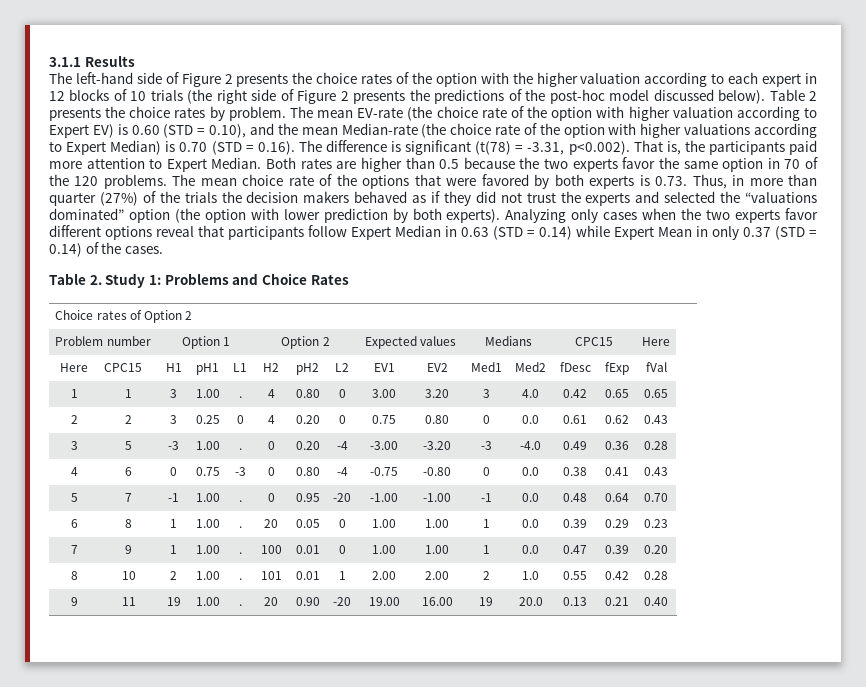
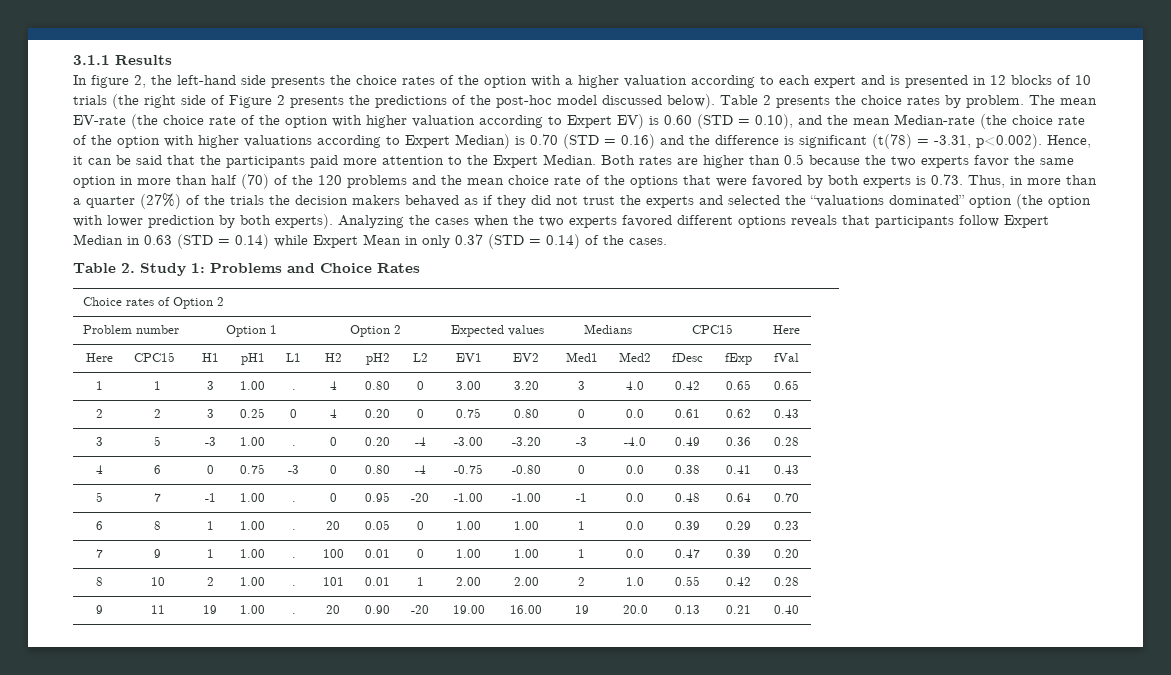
- The left-hand side of Figure 2 presents the choice rates of the option with the higher valuation according to each expert in 12 blocks of 10 trials (the right side of Figure 2 presents the predictions of the post-hoc model discussed below).
+ In figure 2, the left-hand side presents the choice rates of the option with a higher valuation according to each expert and is presented in 12 blocks of 10 trials (the right side of Figure 2 presents the predictions of the post-hoc model discussed below).
- The mean EV-rate (the choice rate of the option with higher valuation according to Expert EV) is 0.60 (STD = 0.10), and the mean Median-rate (the choice rate of the option with higher valuations according to Expert Median) is 0.70 (STD = 0.16). The difference is significant (t(78) = -3.31, p<0.002). That is, the participants paid more attention to Expert Median.
+ The mean EV-rate (the choice rate of the option with higher valuation according to Expert EV) is 0.60 (STD = 0.10), and the mean Median-rate (the choice rate of the option with higher valuations according to Expert Median) is 0.70 (STD = 0.16) and the difference is significant (t(78) = -3.31, p<0.002). Hence, it can be said that the participants paid more attention to the Expert Median.
- Both rates are higher than 0.5 because the two experts favor the same option in 70 of the 120 problems. The mean choice rate of the options that were favored by both experts is 0.73. Thus, in more than quarter (27%) of the trials the decision makers behaved as if they did not trust the experts and selected the “valuations dominated” option (the option with lower prediction by both experts).
+ Both rates are higher than 0.5 because the two experts favor the same option in more than half (70) of the 120 problems and the mean choice rate of the options that were favored by both experts is 0.73. Thus, in more than a quarter (27%) of the trials the decision makers behaved as if they did not trust the experts and selected the “valuations dominated” option (the option with lower prediction by both experts).
- Analyzing only cases when the two experts favor different options reveal that participants follow Expert Median in 0.63 (STD = 0.14) while Expert Mean in only 0.37 (STD = 0.14) of the cases.
+ Analyzing the cases when the two experts favored different options reveals that participants follow Expert Median in 0.63 (STD = 0.14) while Expert Mean in only 0.37 (STD = 0.14) of the cases.

